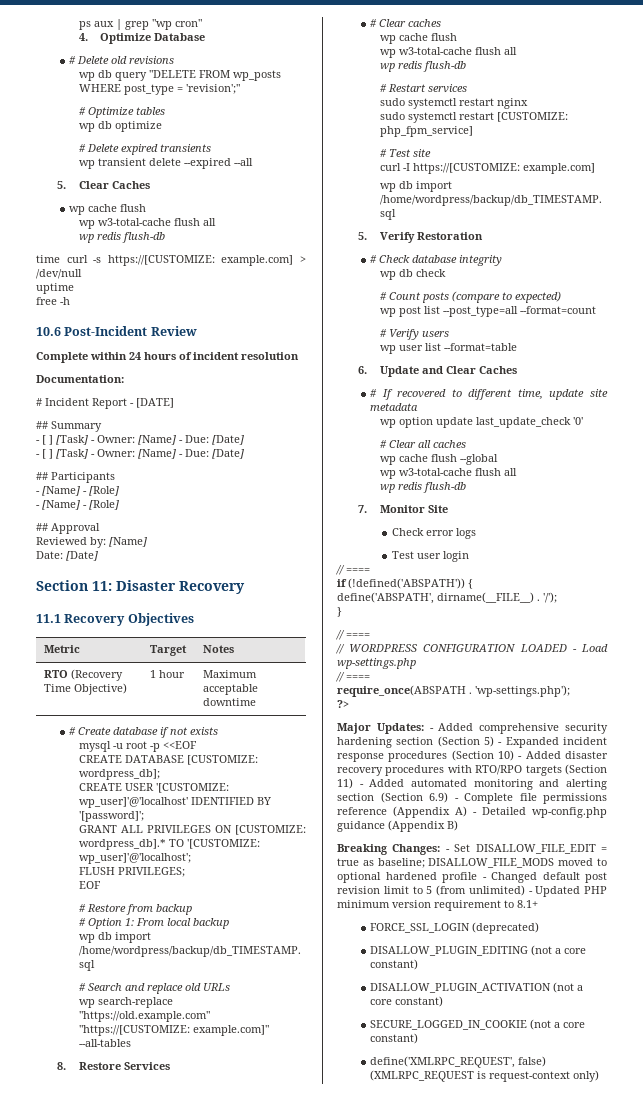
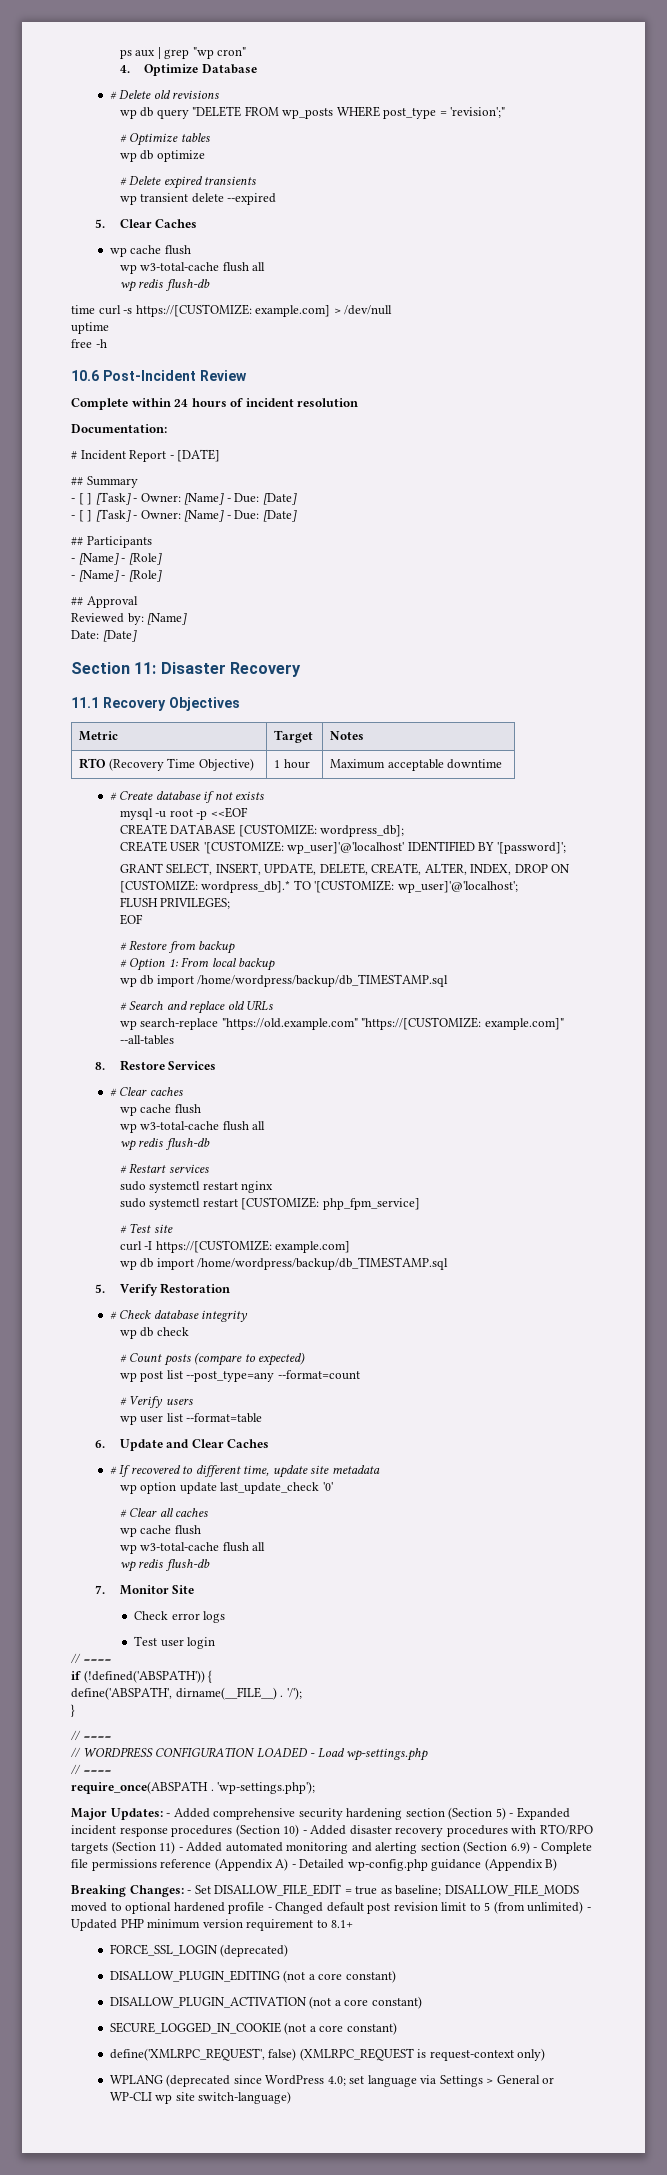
- wp transient delete --expired --all
+ wp transient delete --expired
- GRANT ALL PRIVILEGES ON [CUSTOMIZE: wordpress_db].* TO '[CUSTOMIZE: wp_user]'@'localhost';
+ GRANT SELECT, INSERT, UPDATE, DELETE, CREATE, ALTER, INDEX, DROP ON [CUSTOMIZE: wordpress_db].* TO '[CUSTOMIZE: wp_user]'@'localhost';
- wp post list --post_type=all --format=count
+ wp post list --post_type=any --format=count
  # Clear all caches
- wp cache flush --global
+ wp cache flush
- ?>
+ WPLANG (deprecated since WordPress 4.0; set language via Settings > General or WP-CLI wp site switch-language)

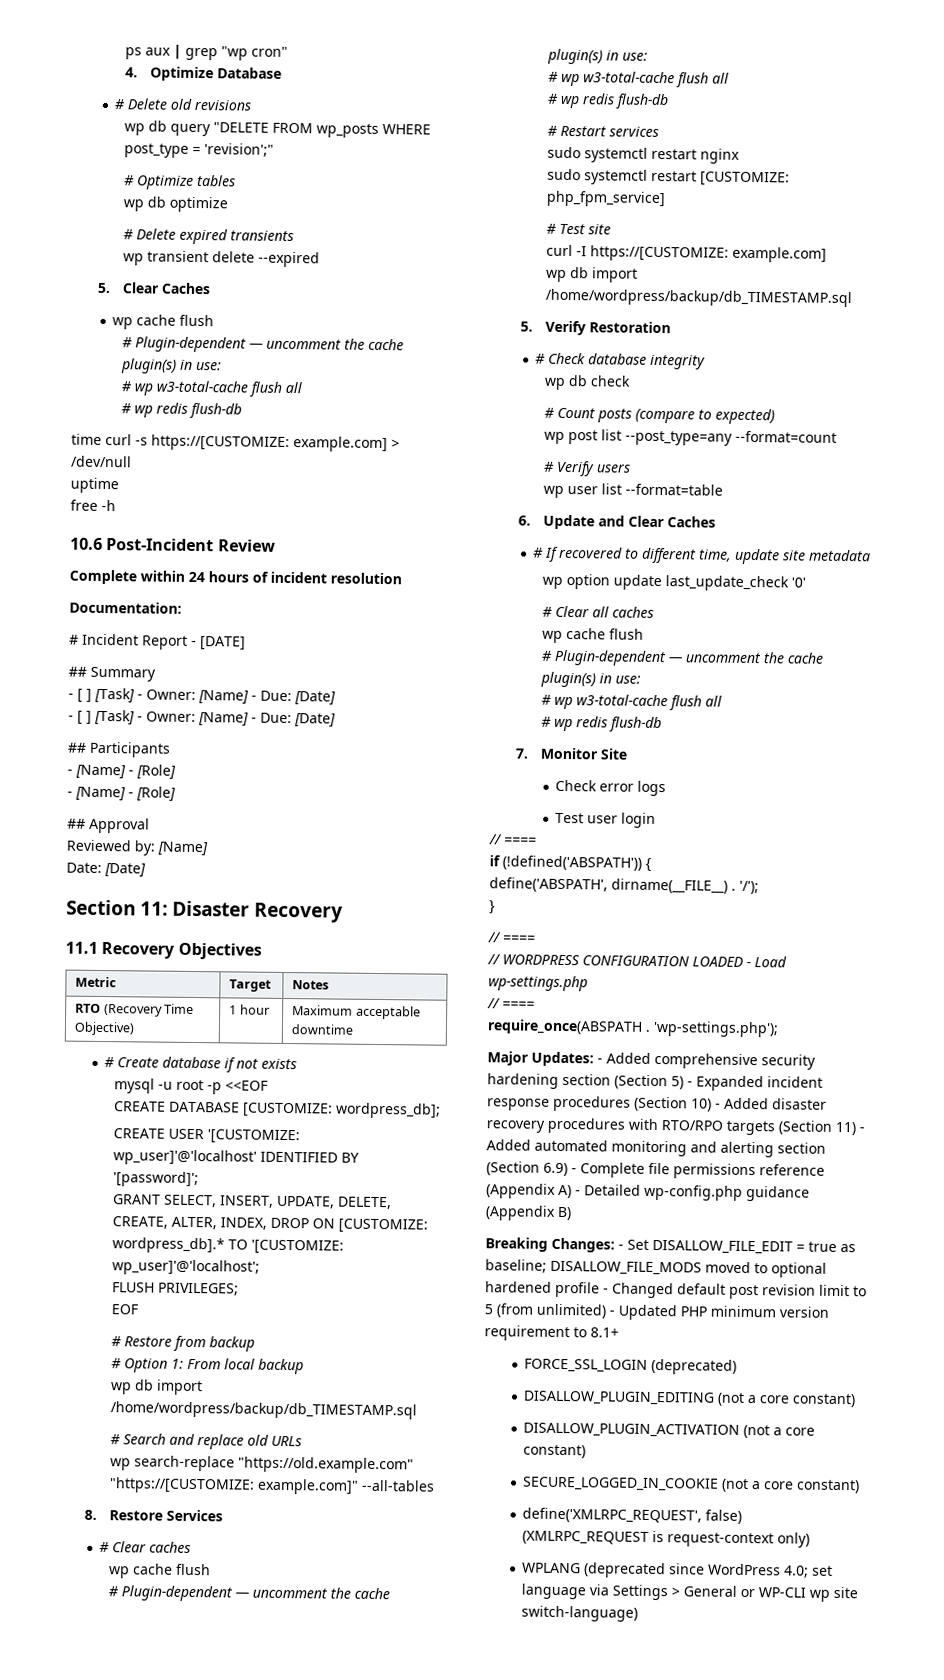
  5. Clear Caches
  wp cache flush
- wp w3-total-cache flush all
- wp redis flush-db
+ # Plugin-dependent — uncomment the cache plugin(s) in use:
+ # wp w3-total-cache flush all
+ # wp redis flush-db
  # Clear caches
  wp cache flush
- wp w3-total-cache flush all
- wp redis flush-db
+ # Plugin-dependent — uncomment the cache plugin(s) in use:
+ # wp w3-total-cache flush all
+ # wp redis flush-db
  # Clear all caches
  wp cache flush
- wp w3-total-cache flush all
- wp redis flush-db
+ # Plugin-dependent — uncomment the cache plugin(s) in use:
+ # wp w3-total-cache flush all
+ # wp redis flush-db

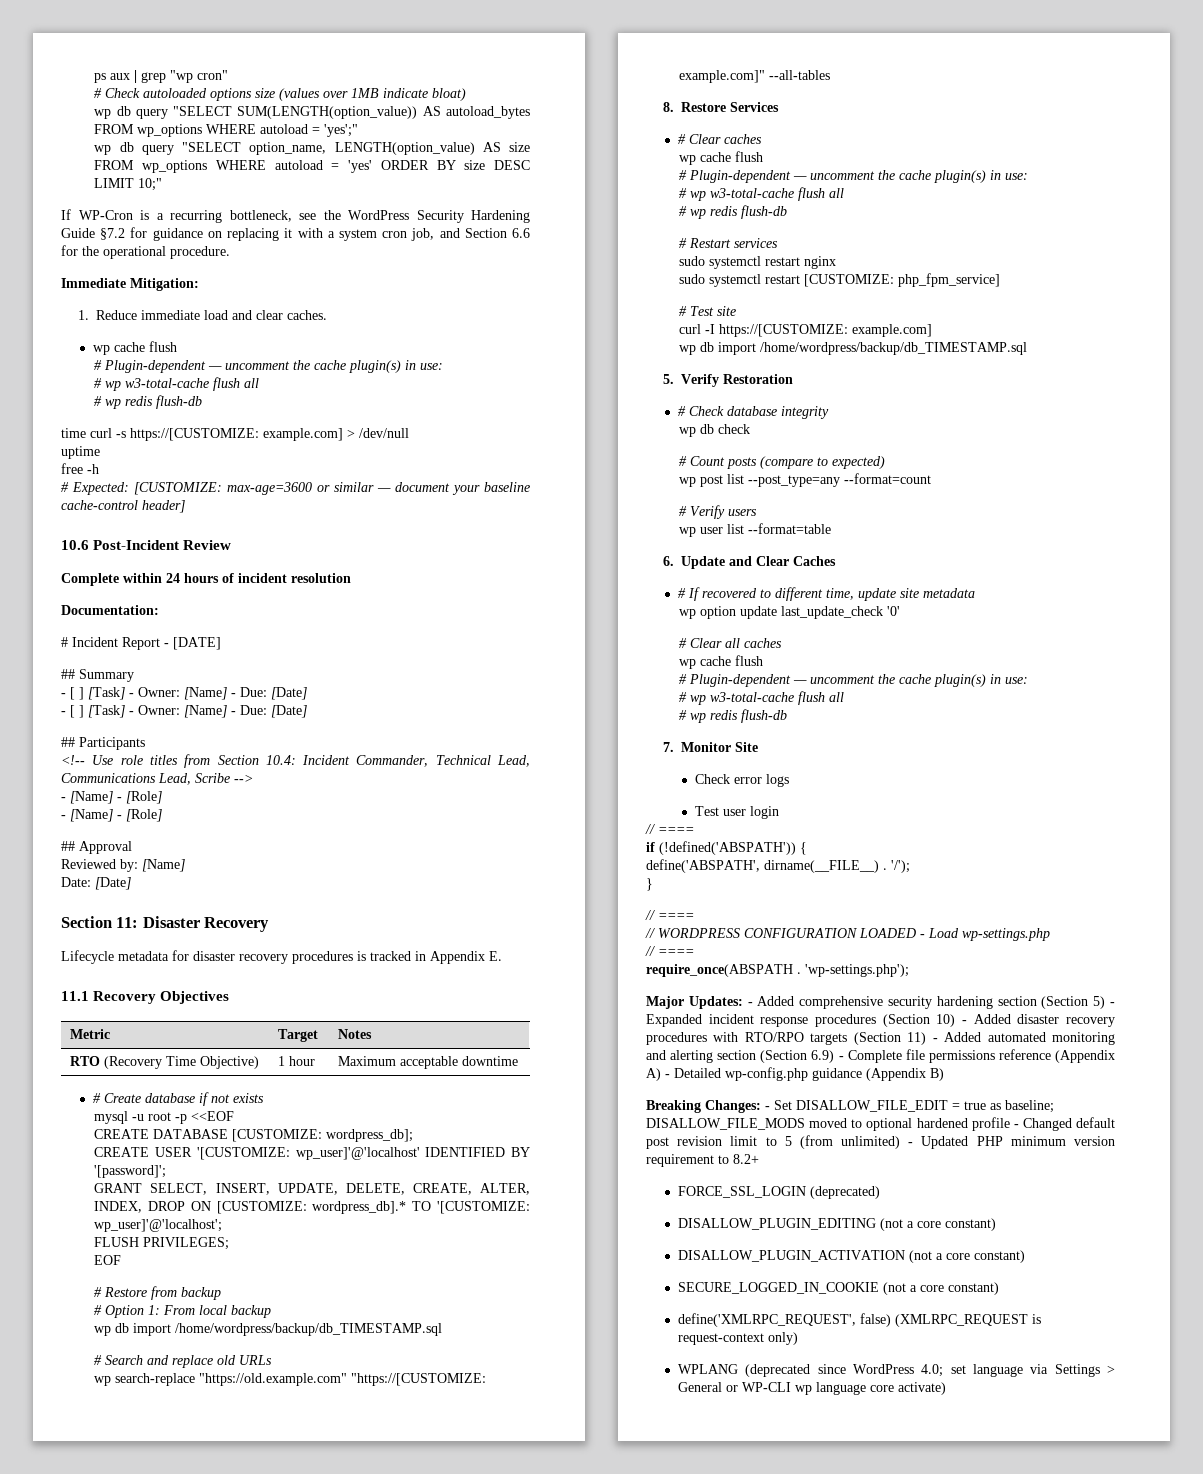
- 4. Optimize Database
- # Delete old revisions
- wp db query "DELETE FROM wp_posts WHERE post_type = 'revision';"
- # Optimize tables
- wp db optimize
- # Delete expired transients
- wp transient delete --expired
- 5. Clear Caches
+ # Check autoloaded options size (values over 1MB indicate bloat)
+ wp db query "SELECT SUM(LENGTH(option_value)) AS autoload_bytes FROM wp_options WHERE autoload = 'yes';"
+ wp db query "SELECT option_name, LENGTH(option_value) AS size FROM wp_options WHERE autoload = 'yes' ORDER BY size DESC LIMIT 10;"
+ If WP-Cron is a recurring bottleneck, see the WordPress Security Hardening Guide §7.2 for guidance on replacing it with a system cron job, and Section 6.6 for the operational procedure.
+ Immediate Mitigation:
+ 1. Reduce immediate load and clear caches.
+ # Expected: [CUSTOMIZE: max-age=3600 or similar — document your baseline cache-control header]
+ <!-- Use role titles from Section 10.4: Incident Commander, Technical Lead, Communications Lead, Scribe -->
+ Lifecycle metadata for disaster recovery procedures is tracked in Appendix E.
- Breaking Changes: - Set DISALLOW_FILE_EDIT = true as baseline; DISALLOW_FILE_MODS moved to optional hardened profile - Changed default post revision limit to 5 (from unlimited) - Updated PHP minimum version requirement to 8.1+
+ Breaking Changes: - Set DISALLOW_FILE_EDIT = true as baseline; DISALLOW_FILE_MODS moved to optional hardened profile - Changed default post revision limit to 5 (from unlimited) - Updated PHP minimum version requirement to 8.2+
- WPLANG (deprecated since WordPress 4.0; set language via Settings > General or WP-CLI wp site switch-language)
+ WPLANG (deprecated since WordPress 4.0; set language via Settings > General or WP-CLI wp language core activate)

